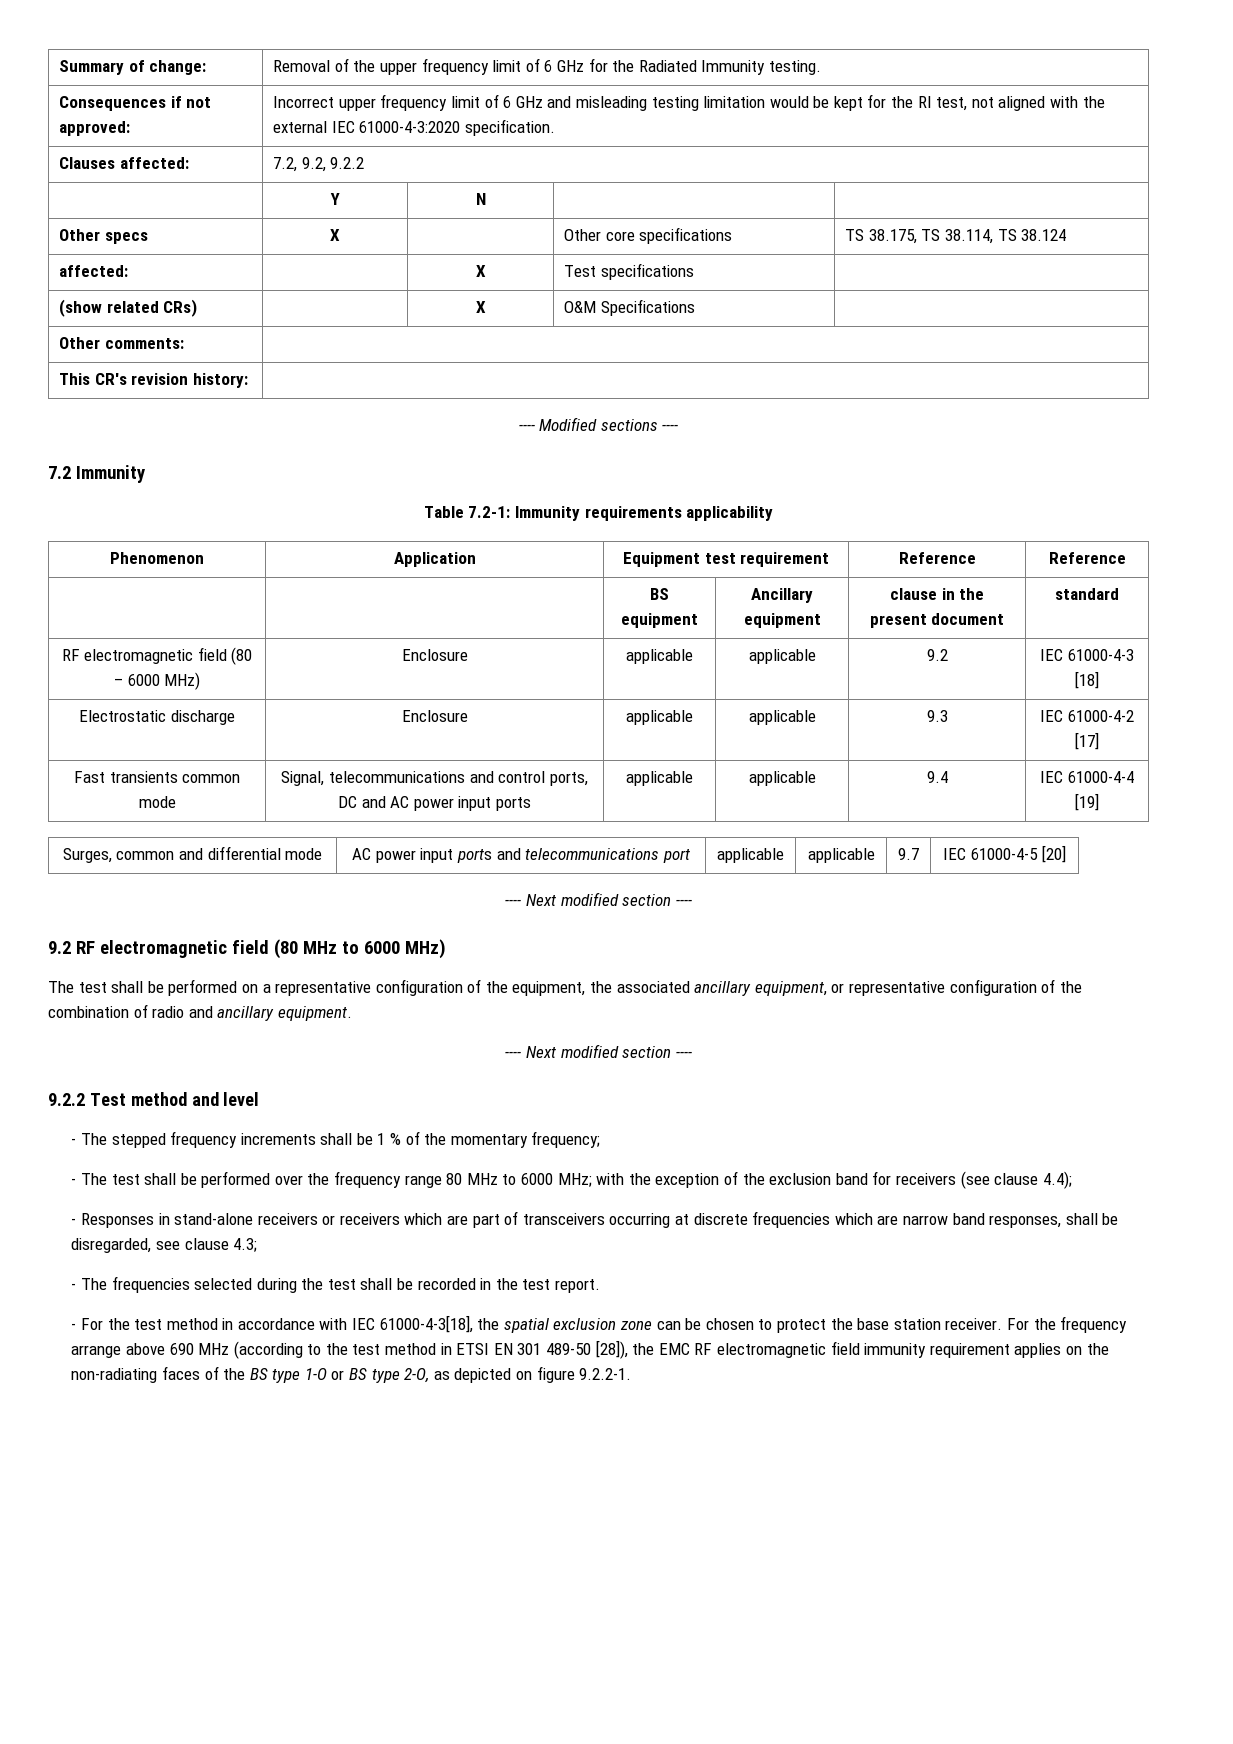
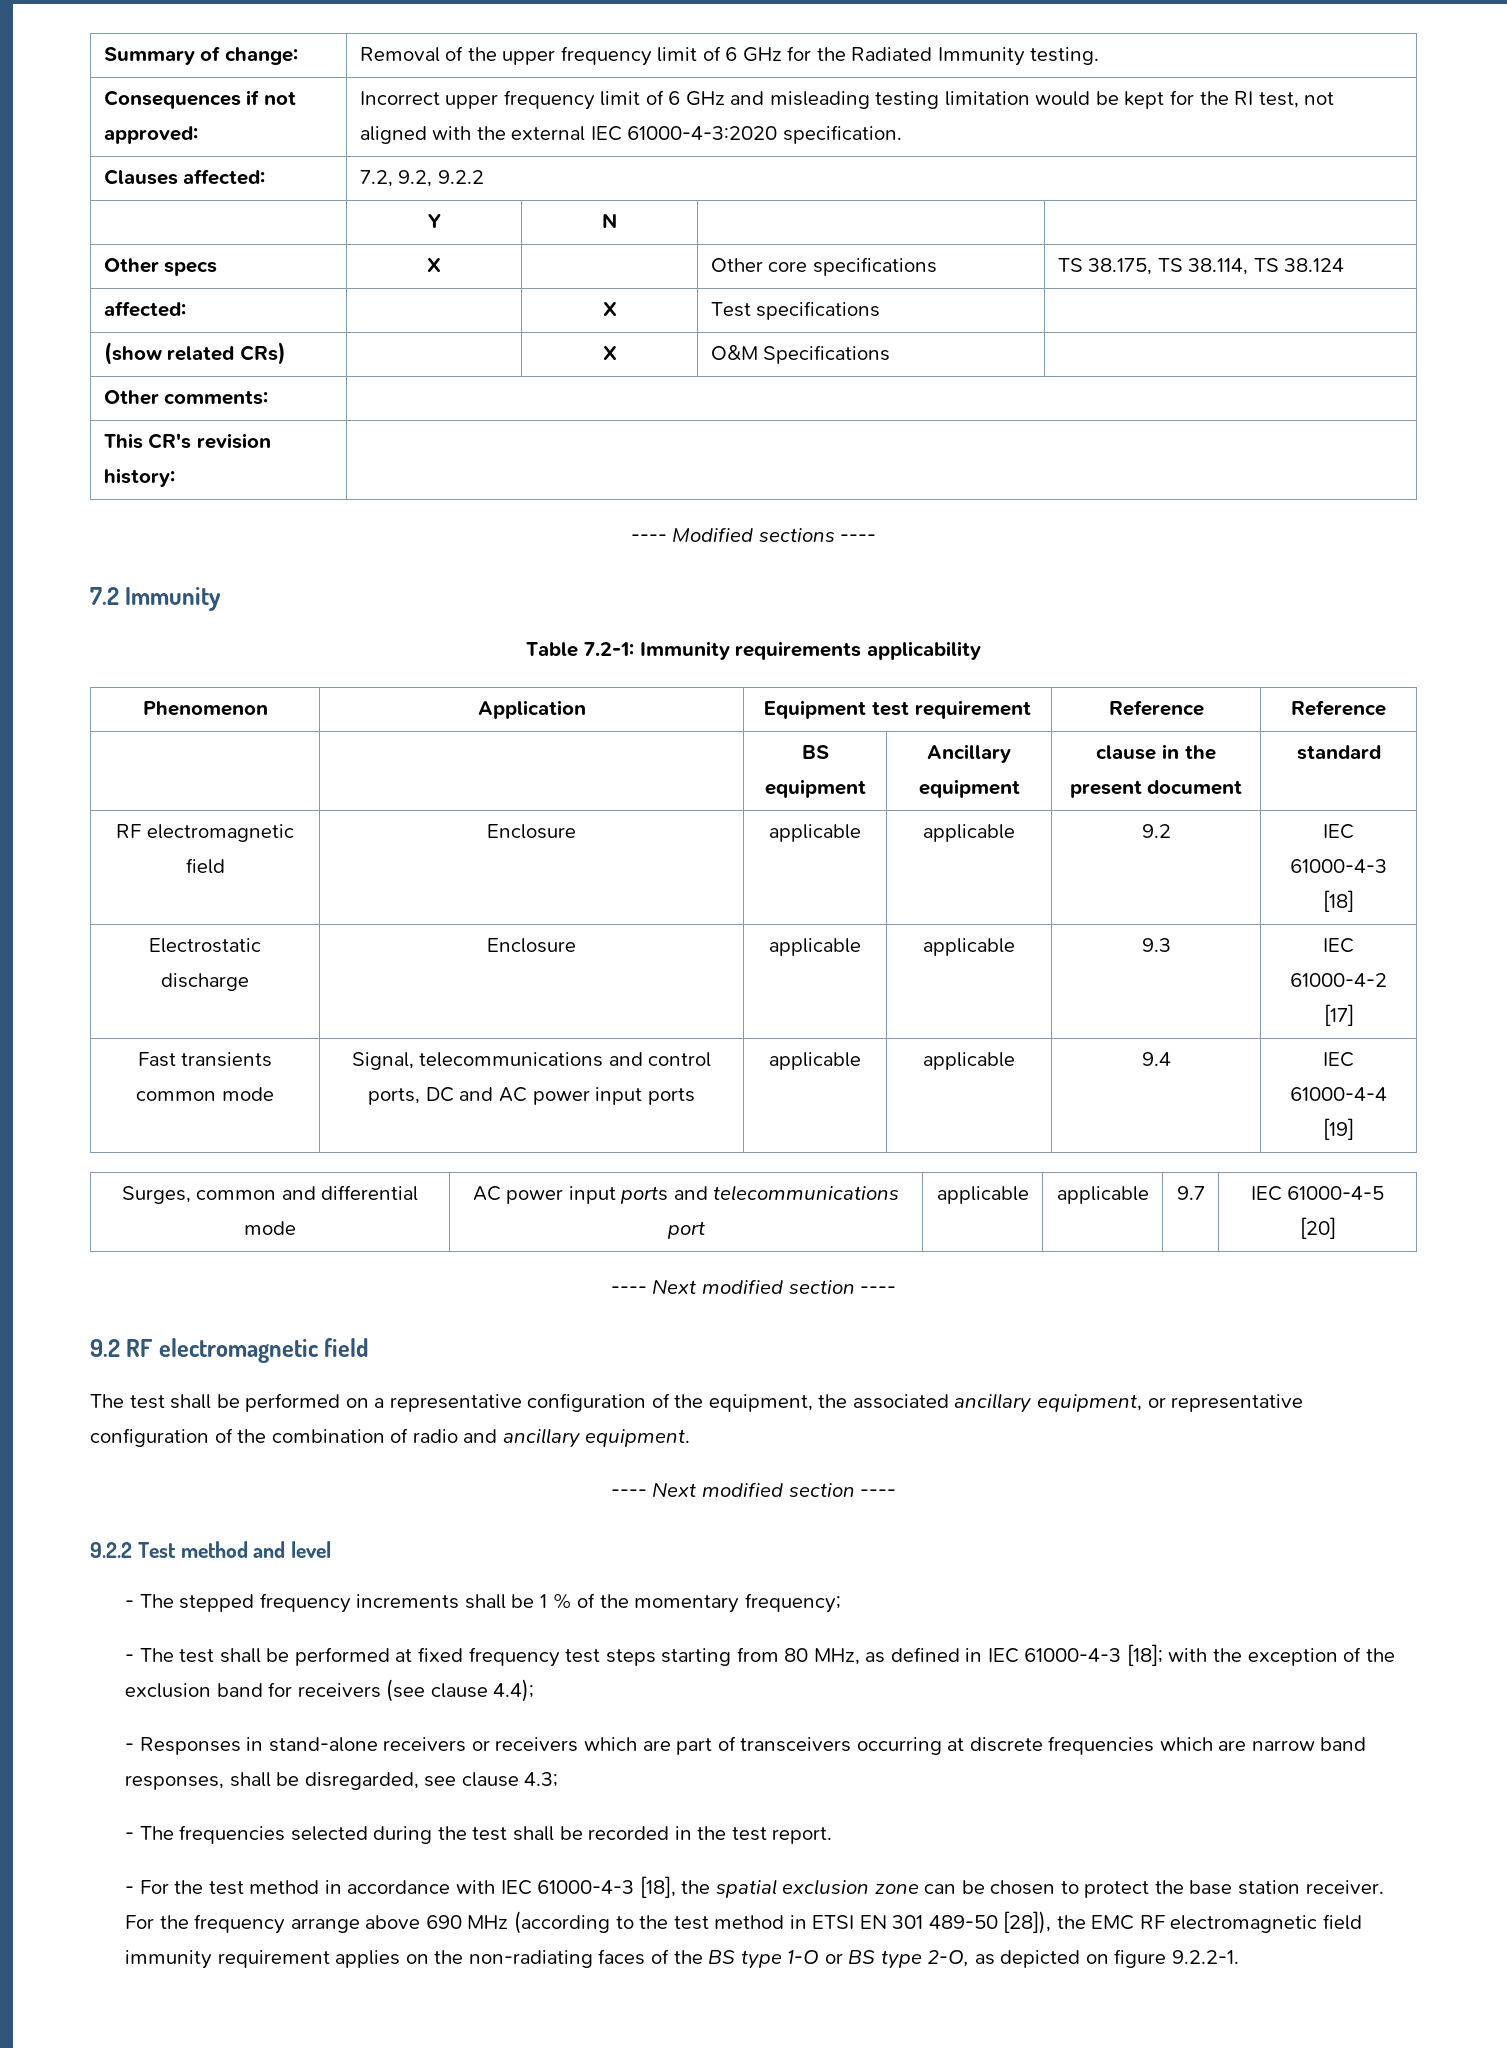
- RF electromagnetic field (80 – 6000 MHz) | Enclosure | applicable | applicable | 9.2 | IEC 61000-4-3 [18]
+ RF electromagnetic field | Enclosure | applicable | applicable | 9.2 | IEC 61000-4-3 [18]
- 9.2 RF electromagnetic field (80 MHz to 6000 MHz)
+ 9.2 RF electromagnetic field
- - The test shall be performed over the frequency range 80 MHz to 6000 MHz; with the exception of the exclusion band for receivers (see clause 4.4);
+ - The test shall be performed at fixed frequency test steps starting from 80 MHz, as defined in IEC 61000-4-3 [18]; with the exception of the exclusion band for receivers (see clause 4.4);
- - For the test method in accordance with IEC 61000-4-3[18], the spatial exclusion zone can be chosen to protect the base station receiver.
+ - For the test method in accordance with IEC 61000-4-3 [18], the spatial exclusion zone can be chosen to protect the base station receiver.

